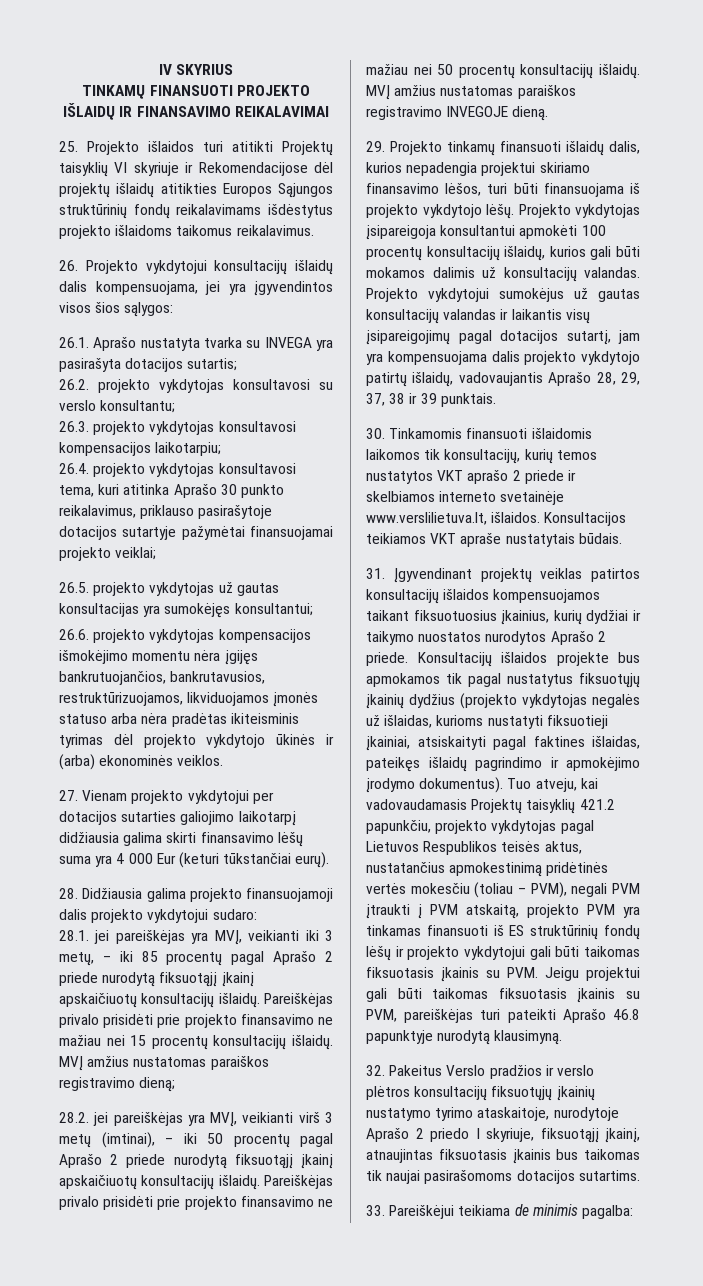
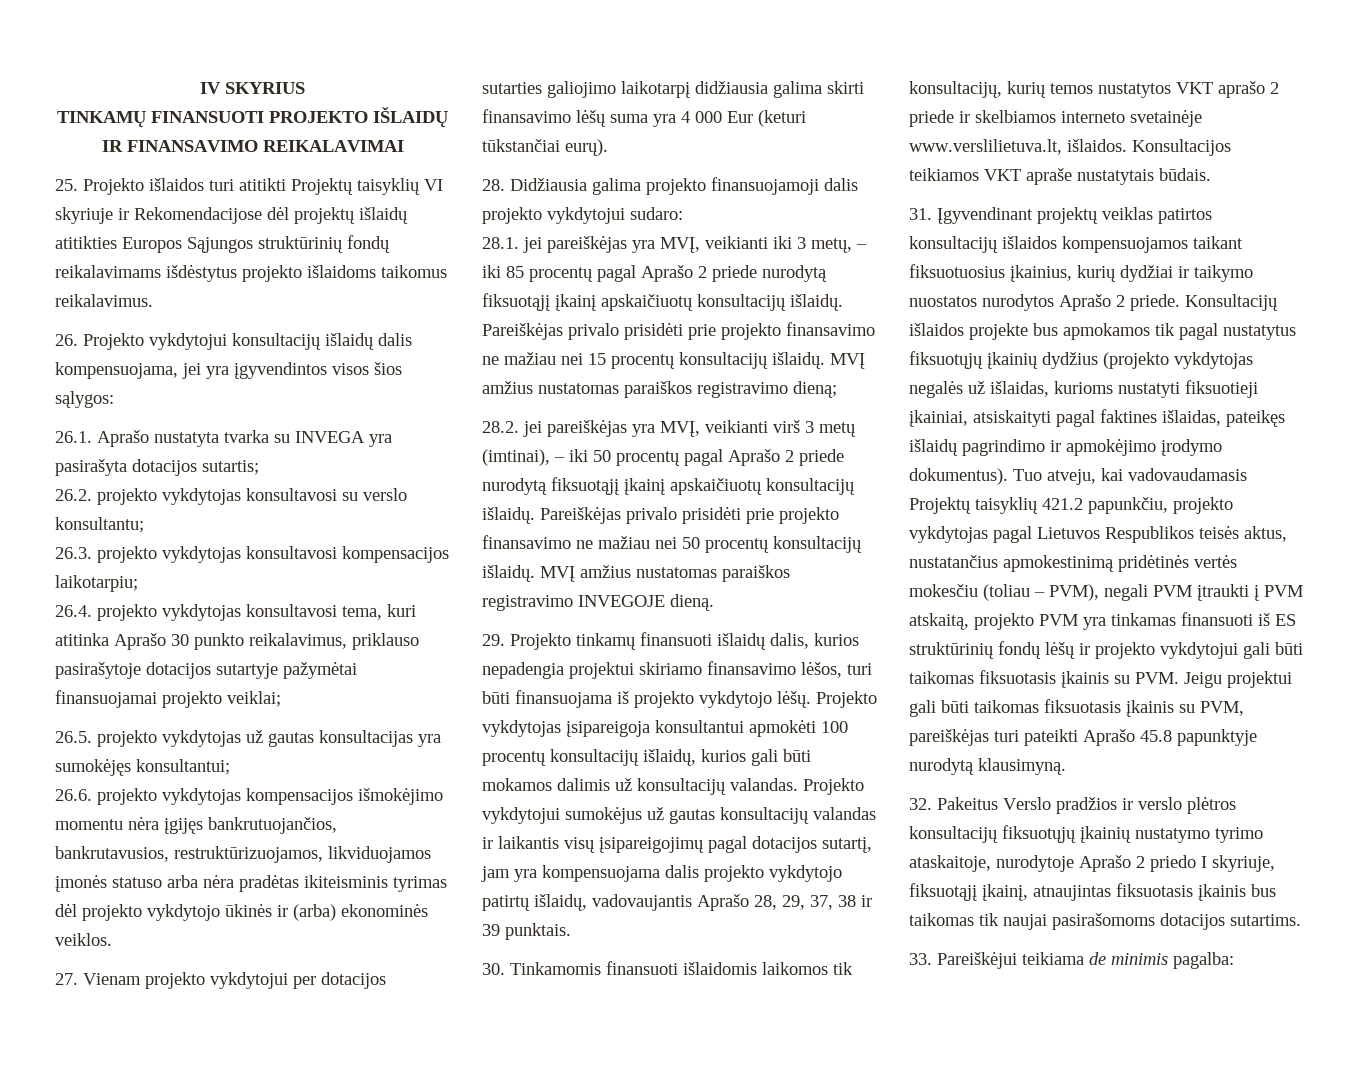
- Tuo atveju, kai vadovaudamasis Projektų taisyklių 421.2 papunkčiu, projekto vykdytojas pagal Lietuvos Respublikos teisės aktus, nustatančius apmokestinimą pridėtinės vertės mokesčiu (toliau – PVM), negali PVM įtraukti į PVM atskaitą, projekto PVM yra tinkamas finansuoti iš ES struktūrinių fondų lėšų ir projekto vykdytojui gali būti taikomas fiksuotasis įkainis su PVM. Jeigu projektui gali būti taikomas fiksuotasis įkainis su PVM, pareiškėjas turi pateikti Aprašo 46.8 papunktyje nurodytą klausimyną.
+ Tuo atveju, kai vadovaudamasis Projektų taisyklių 421.2 papunkčiu, projekto vykdytojas pagal Lietuvos Respublikos teisės aktus, nustatančius apmokestinimą pridėtinės vertės mokesčiu (toliau – PVM), negali PVM įtraukti į PVM atskaitą, projekto PVM yra tinkamas finansuoti iš ES struktūrinių fondų lėšų ir projekto vykdytojui gali būti taikomas fiksuotasis įkainis su PVM. Jeigu projektui gali būti taikomas fiksuotasis įkainis su PVM, pareiškėjas turi pateikti Aprašo 45.8 papunktyje nurodytą klausimyną.

